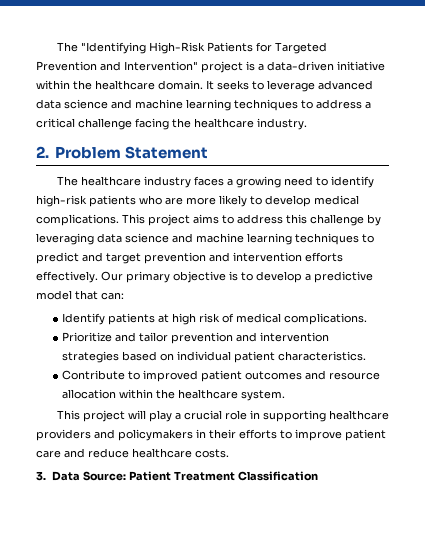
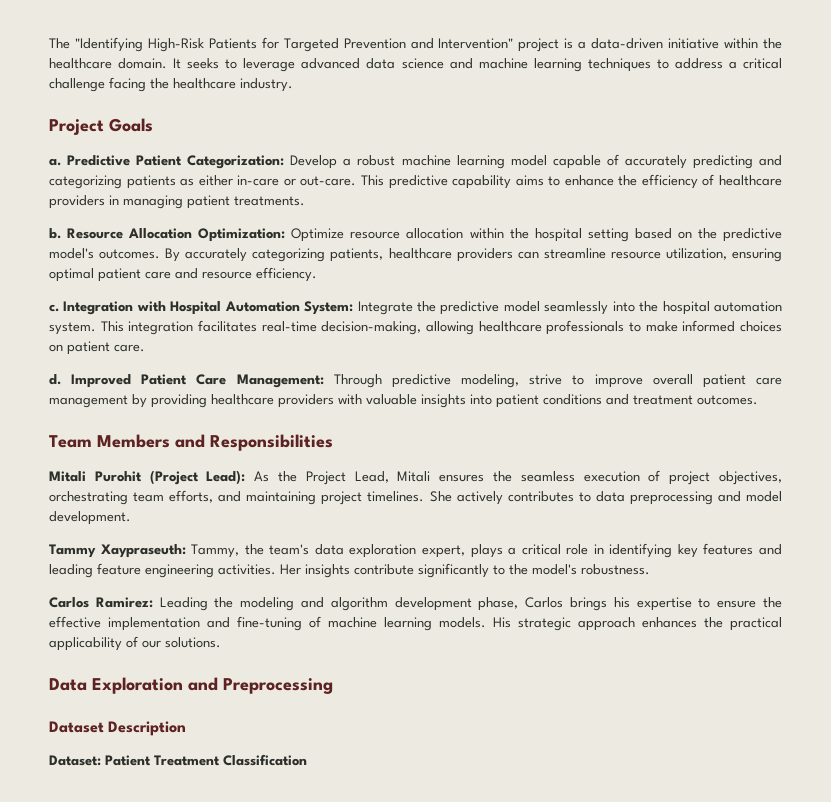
- 2. Problem Statement
- The healthcare industry faces a growing need to identify high-risk patients who are more likely to develop medical complications. This project aims to address this challenge by leveraging data science and machine learning techniques to predict and target prevention and intervention efforts effectively. Our primary objective is to develop a predictive model that can:
- Identify patients at high risk of medical complications.
- Prioritize and tailor prevention and intervention strategies based on individual patient characteristics.
- Contribute to improved patient outcomes and resource allocation within the healthcare system.
- This project will play a crucial role in supporting healthcare providers and policymakers in their efforts to improve patient care and reduce healthcare costs.
- 3. Data Source: Patient Treatment Classification
+ Project Goals
+ a. Predictive Patient Categorization: Develop a robust machine learning model capable of accurately predicting and categorizing patients as either in-care or out-care. This predictive capability aims to enhance the efficiency of healthcare providers in managing patient treatments.
+ b. Resource Allocation Optimization: Optimize resource allocation within the hospital setting based on the predictive model's outcomes. By accurately categorizing patients, healthcare providers can streamline resource utilization, ensuring optimal patient care and resource efficiency.
+ c. Integration with Hospital Automation System: Integrate the predictive model seamlessly into the hospital automation system. This integration facilitates real-time decision-making, allowing healthcare professionals to make informed choices on patient care.
+ d. Improved Patient Care Management: Through predictive modeling, strive to improve overall patient care management by providing healthcare providers with valuable insights into patient conditions and treatment outcomes.
+ Team Members and Responsibilities
+ Mitali Purohit (Project Lead): As the Project Lead, Mitali ensures the seamless execution of project objectives, orchestrating team efforts, and maintaining project timelines. She actively contributes to data preprocessing and model development.
+ Tammy Xaypraseuth: Tammy, the team's data exploration expert, plays a critical role in identifying key features and leading feature engineering activities. Her insights contribute significantly to the model's robustness.
+ Carlos Ramirez: Leading the modeling and algorithm development phase, Carlos brings his expertise to ensure the effective implementation and fine-tuning of machine learning models. His strategic approach enhances the practical applicability of our solutions.
+ Data Exploration and Preprocessing
+ Dataset Description
+ Dataset: Patient Treatment Classification

